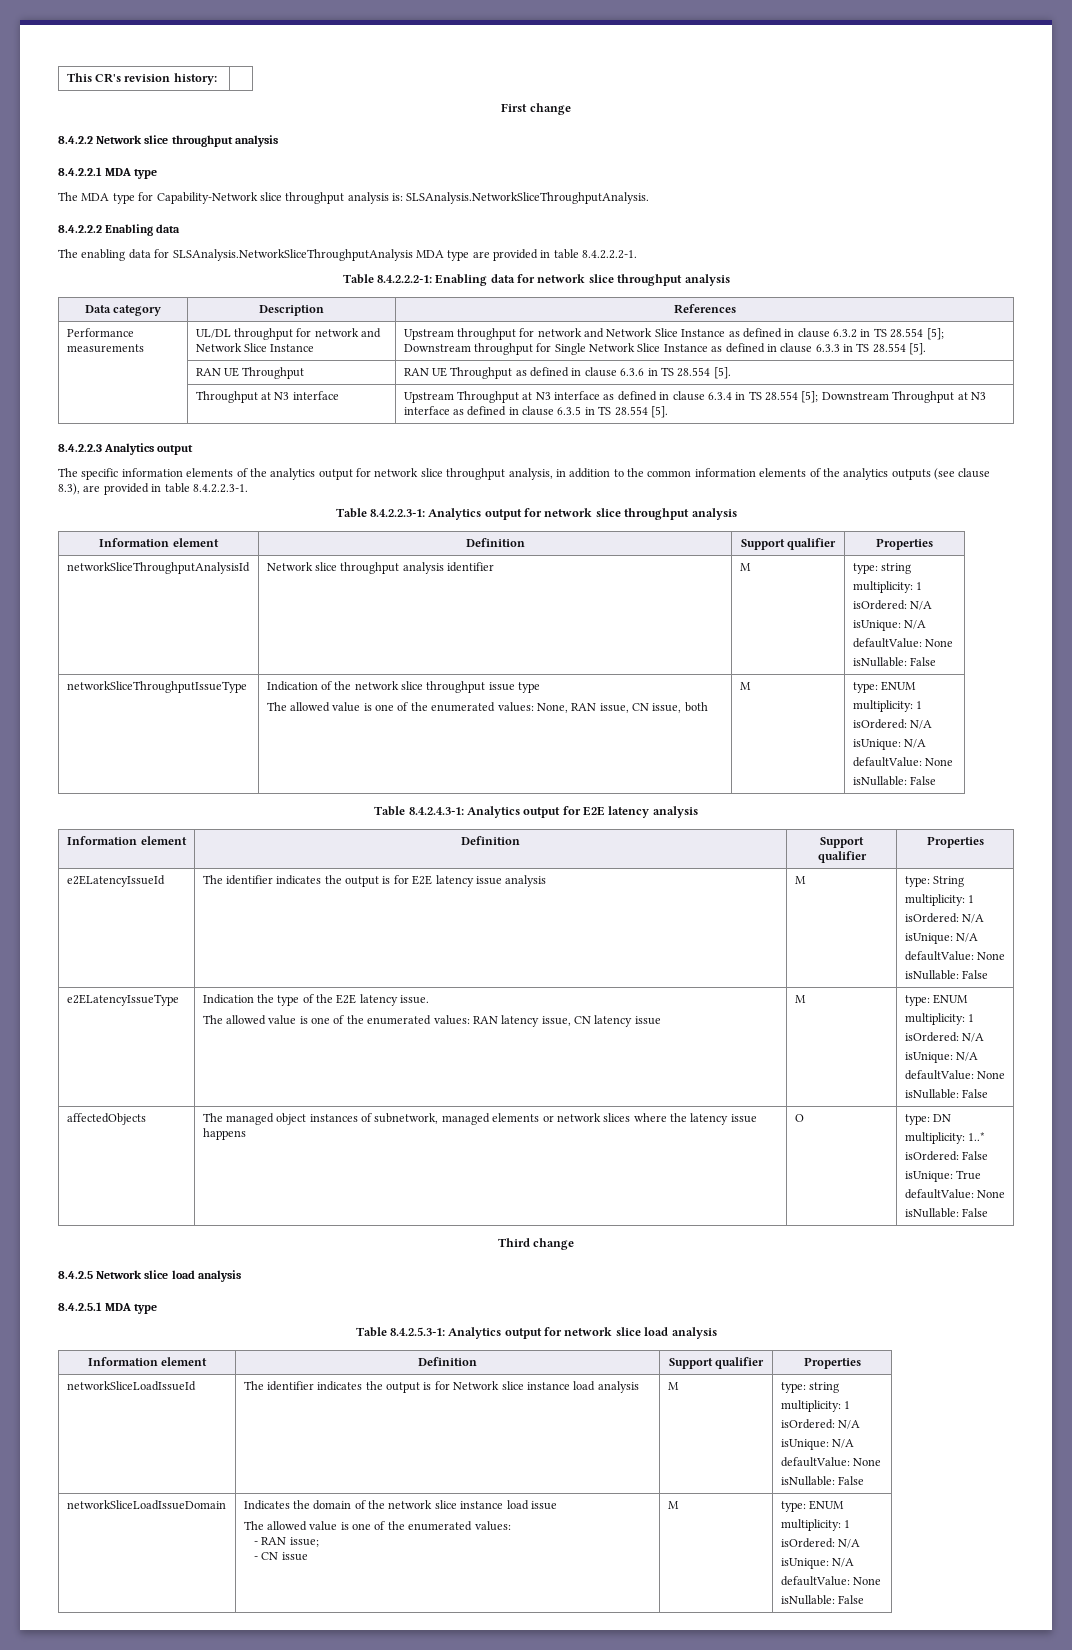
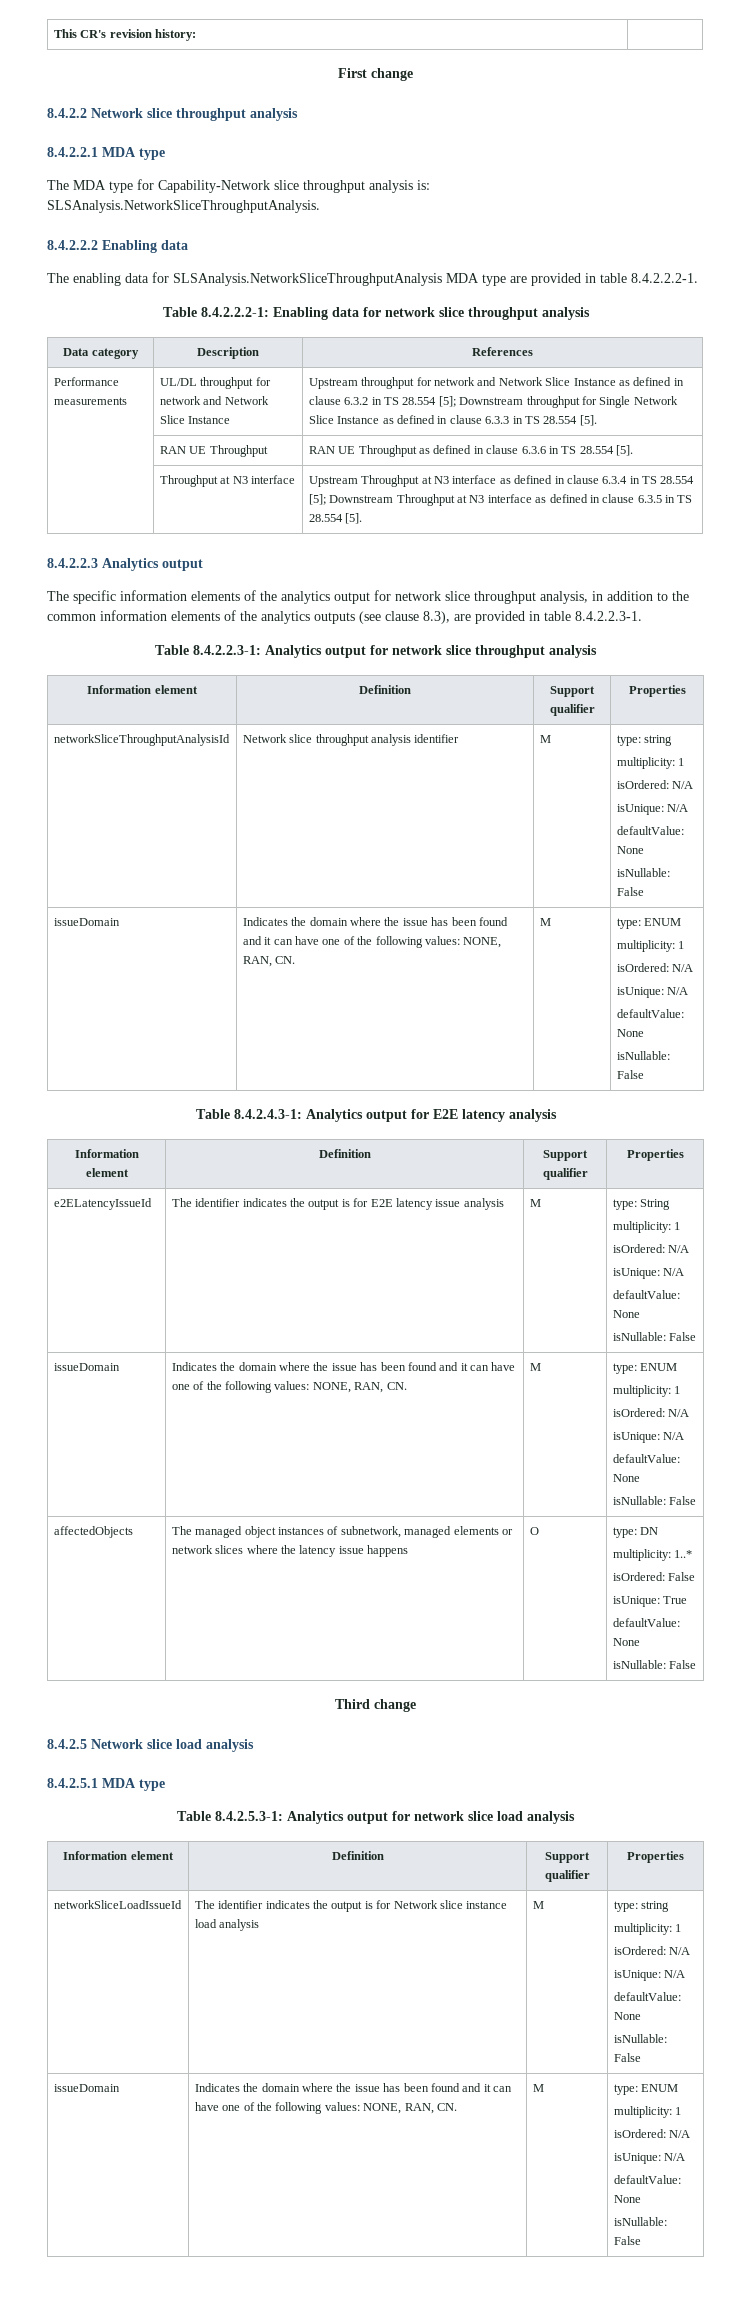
  networkSliceThroughputAnalysisId | Network slice throughput analysis identifier | M | type: string
  multiplicity: 1
  isOrdered: N/A
  isUnique: N/A
  defaultValue: None
  isNullable: False
- networkSliceThroughputIssueType | Indication of the network slice throughput issue type
- The allowed value is one of the enumerated values: None, RAN issue, CN issue, both | M | type: ENUM
+ issueDomain | Indicates the domain where the issue has been found and it can have one of the following values: NONE, RAN, CN. | M | type: ENUM
  e2ELatencyIssueId | The identifier indicates the output is for E2E latency issue analysis | M | type: String
  multiplicity: 1
  isOrdered: N/A
  isUnique: N/A
  defaultValue: None
  isNullable: False
- e2ELatencyIssueType | Indication the type of the E2E latency issue.
- The allowed value is one of the enumerated values: RAN latency issue, CN latency issue | M | type: ENUM
+ issueDomain | Indicates the domain where the issue has been found and it can have one of the following values: NONE, RAN, CN. | M | type: ENUM
  networkSliceLoadIssueId | The identifier indicates the output is for Network slice instance load analysis | M | type: string
  multiplicity: 1
  isOrdered: N/A
  isUnique: N/A
  defaultValue: None
  isNullable: False
- networkSliceLoadIssueDomain | Indicates the domain of the network slice instance load issue
- The allowed value is one of the enumerated values:
- - RAN issue;
- - CN issue | M | type: ENUM
+ issueDomain | Indicates the domain where the issue has been found and it can have one of the following values: NONE, RAN, CN. | M | type: ENUM

